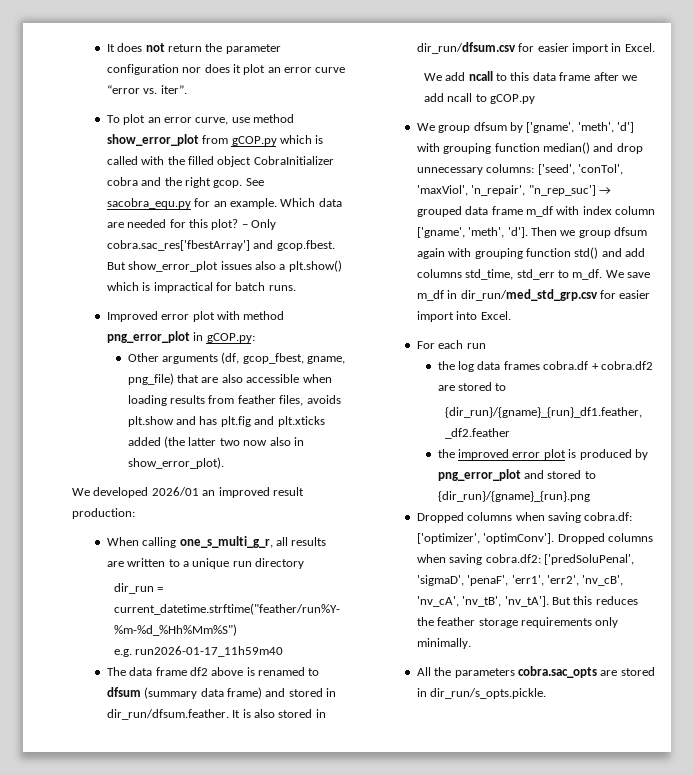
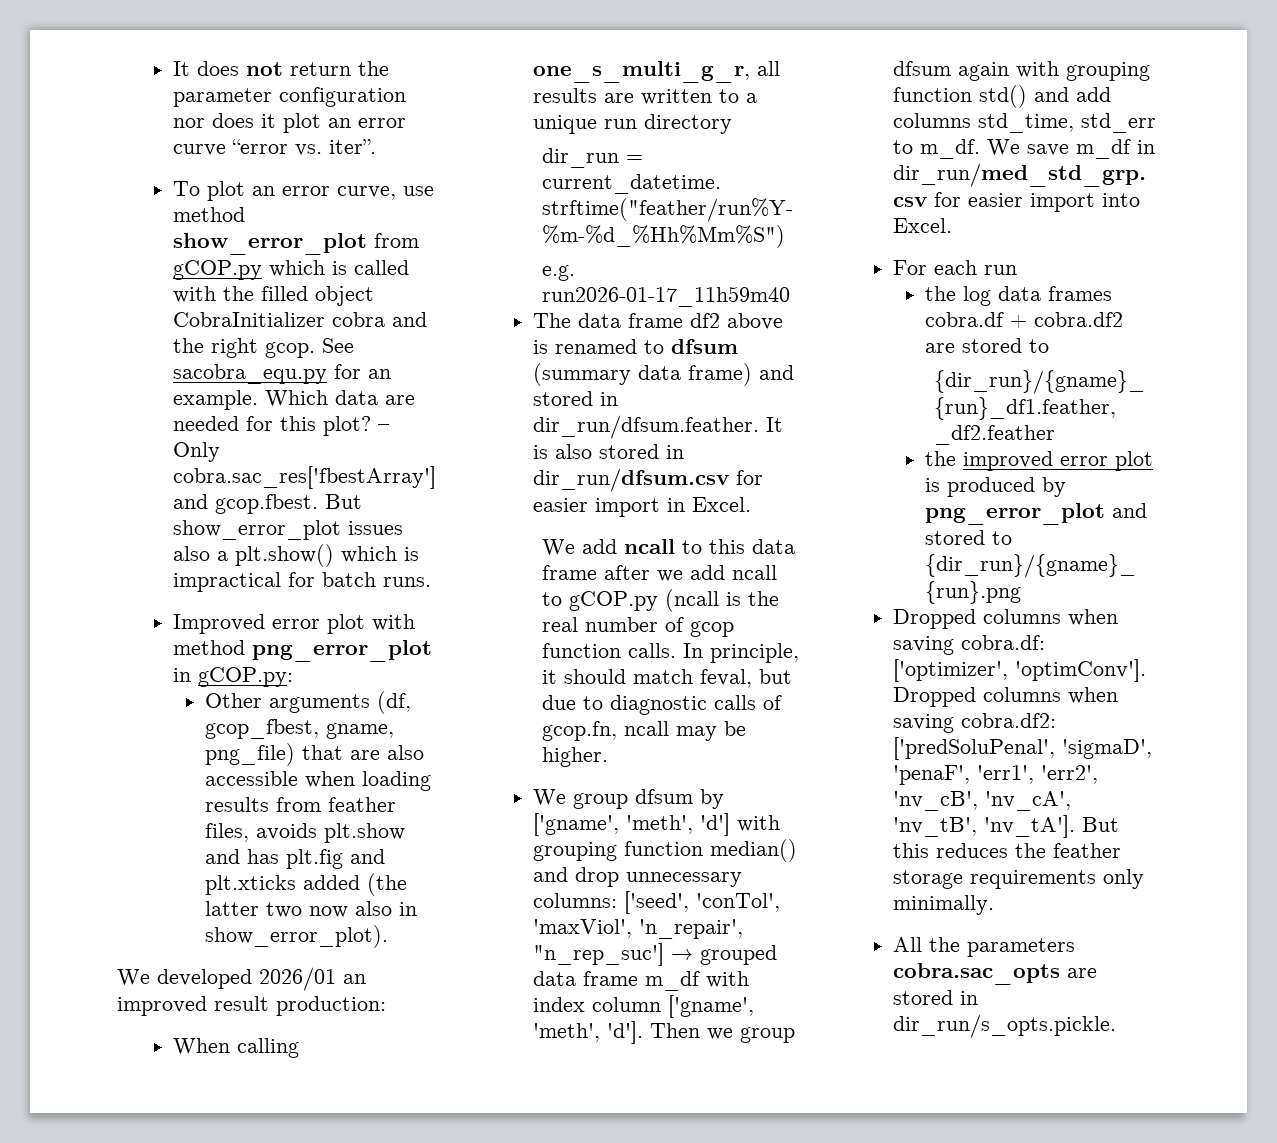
- We add ncall to this data frame after we add ncall to gCOP.py
+ We add ncall to this data frame after we add ncall to gCOP.py (ncall is the real number of gcop function calls. In principle, it should match feval, but due to diagnostic calls of gcop.fn, ncall may be higher.

